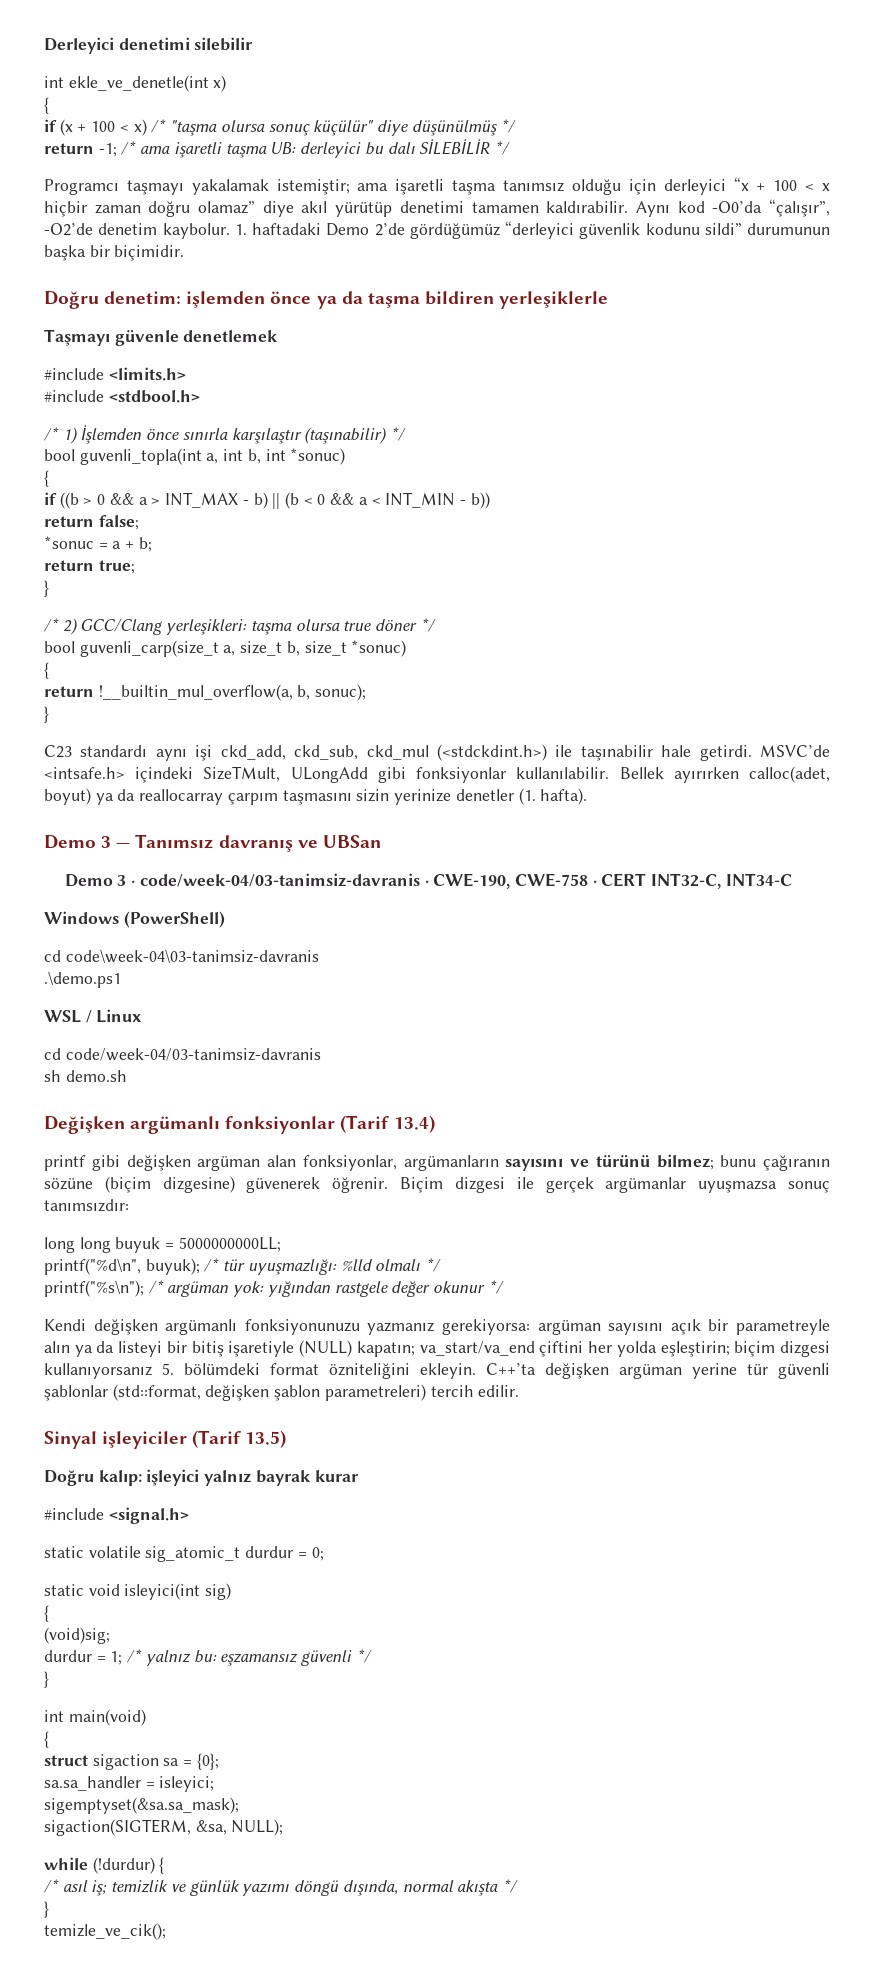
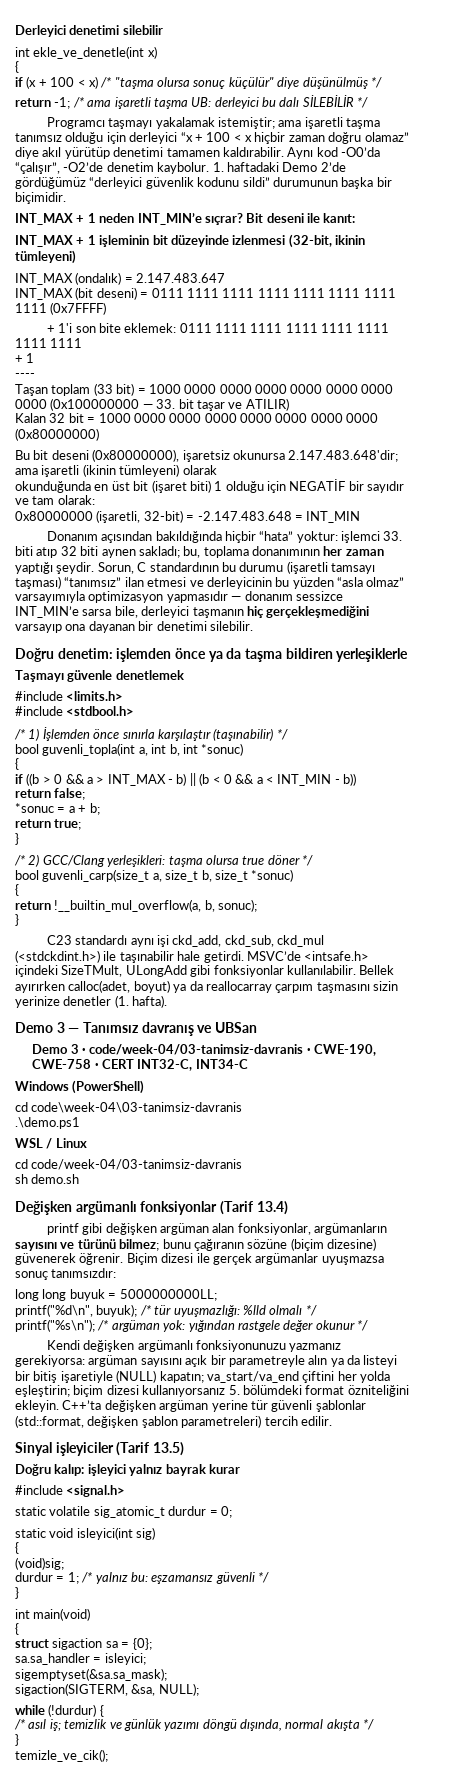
+ INT_MAX + 1 neden INT_MIN’e sıçrar? Bit deseni ile kanıt:
+ INT_MAX + 1 işleminin bit düzeyinde izlenmesi (32-bit, ikinin tümleyeni)
+ INT_MAX (ondalık) = 2.147.483.647
+ INT_MAX (bit deseni) = 0111 1111 1111 1111 1111 1111 1111 1111 (0x7FFFF)
+ + 1'i son bite eklemek: 0111 1111 1111 1111 1111 1111 1111 1111
+ + 1
+ ----
+ Taşan toplam (33 bit) = 1000 0000 0000 0000 0000 0000 0000 0000 (0x100000000 — 33. bit taşar ve ATILIR)
+ Kalan 32 bit = 1000 0000 0000 0000 0000 0000 0000 0000 (0x80000000)
+ Bu bit deseni (0x80000000), işaretsiz okunursa 2.147.483.648'dir; ama işaretli (ikinin tümleyeni) olarak
+ okunduğunda en üst bit (işaret biti) 1 olduğu için NEGATİF bir sayıdır ve tam olarak:
+ 0x80000000 (işaretli, 32-bit) = -2.147.483.648 = INT_MIN
+ Donanım açısından bakıldığında hiçbir “hata” yoktur: işlemci 33. biti atıp 32 biti aynen sakladı; bu, toplama donanımının her zaman yaptığı şeydir. Sorun, C standardının bu durumu (işaretli tamsayı taşması) “tanımsız” ilan etmesi ve derleyicinin bu yüzden “asla olmaz” varsayımıyla optimizasyon yapmasıdır — donanım sessizce INT_MIN’e sarsa bile, derleyici taşmanın hiç gerçekleşmediğini varsayıp ona dayanan bir denetimi silebilir.
- printf gibi değişken argüman alan fonksiyonlar, argümanların sayısını ve türünü bilmez; bunu çağıranın sözüne (biçim dizgesine) güvenerek öğrenir.
+ printf gibi değişken argüman alan fonksiyonlar, argümanların sayısını ve türünü bilmez; bunu çağıranın sözüne (biçim dizesine) güvenerek öğrenir.
- Biçim dizgesi ile gerçek argümanlar uyuşmazsa sonuç tanımsızdır:
+ Biçim dizesi ile gerçek argümanlar uyuşmazsa sonuç tanımsızdır:
- Kendi değişken argümanlı fonksiyonunuzu yazmanız gerekiyorsa: argüman sayısını açık bir parametreyle alın ya da listeyi bir bitiş işaretiyle (NULL) kapatın; va_start/va_end çiftini her yolda eşleştirin; biçim dizgesi kullanıyorsanız 5. bölümdeki format özniteliğini ekleyin.
+ Kendi değişken argümanlı fonksiyonunuzu yazmanız gerekiyorsa: argüman sayısını açık bir parametreyle alın ya da listeyi bir bitiş işaretiyle (NULL) kapatın; va_start/va_end çiftini her yolda eşleştirin; biçim dizesi kullanıyorsanız 5. bölümdeki format özniteliğini ekleyin.

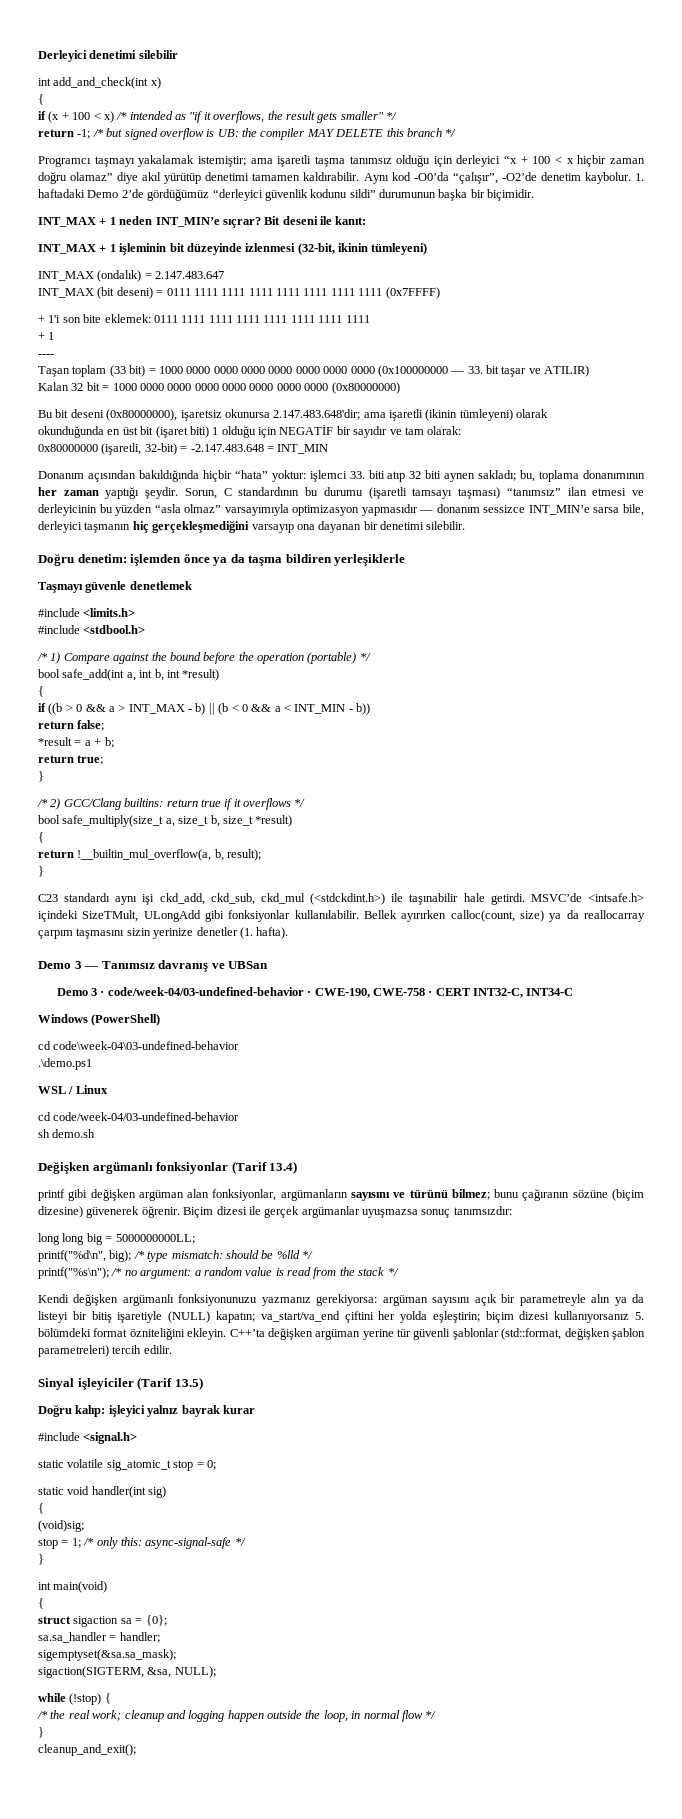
- int ekle_ve_denetle(int x)
+ int add_and_check(int x)
- if (x + 100 < x) /* "taşma olursa sonuç küçülür" diye düşünülmüş */
- return -1; /* ama işaretli taşma UB: derleyici bu dalı SİLEBİLİR */
+ if (x + 100 < x) /* intended as "if it overflows, the result gets smaller" */
+ return -1; /* but signed overflow is UB: the compiler MAY DELETE this branch */
- /* 1) İşlemden önce sınırla karşılaştır (taşınabilir) */
- bool guvenli_topla(int a, int b, int *sonuc)
+ /* 1) Compare against the bound before the operation (portable) */
+ bool safe_add(int a, int b, int *result)
- *sonuc = a + b;
+ *result = a + b;
- /* 2) GCC/Clang yerleşikleri: taşma olursa true döner */
- bool guvenli_carp(size_t a, size_t b, size_t *sonuc)
+ /* 2) GCC/Clang builtins: return true if it overflows */
+ bool safe_multiply(size_t a, size_t b, size_t *result)
- return !__builtin_mul_overflow(a, b, sonuc);
+ return !__builtin_mul_overflow(a, b, result);
- Bellek ayırırken calloc(adet, boyut) ya da reallocarray çarpım taşmasını sizin yerinize denetler (1. hafta).
+ Bellek ayırırken calloc(count, size) ya da reallocarray çarpım taşmasını sizin yerinize denetler (1. hafta).
- Demo 3 · code/week-04/03-tanimsiz-davranis · CWE-190, CWE-758 · CERT INT32-C, INT34-C
+ Demo 3 · code/week-04/03-undefined-behavior · CWE-190, CWE-758 · CERT INT32-C, INT34-C
- cd code\week-04\03-tanimsiz-davranis
+ cd code\week-04\03-undefined-behavior
- cd code/week-04/03-tanimsiz-davranis
+ cd code/week-04/03-undefined-behavior
- long long buyuk = 5000000000LL;
+ long long big = 5000000000LL;
- printf("%d\n", buyuk); /* tür uyuşmazlığı: %lld olmalı */
- printf("%s\n"); /* argüman yok: yığından rastgele değer okunur */
+ printf("%d\n", big); /* type mismatch: should be %lld */
+ printf("%s\n"); /* no argument: a random value is read from the stack */
- static volatile sig_atomic_t durdur = 0;
+ static volatile sig_atomic_t stop = 0;
- static void isleyici(int sig)
+ static void handler(int sig)
- durdur = 1; /* yalnız bu: eşzamansız güvenli */
+ stop = 1; /* only this: async-signal-safe */
- sa.sa_handler = isleyici;
+ sa.sa_handler = handler;
- while (!durdur) {
+ while (!stop) {
- /* asıl iş; temizlik ve günlük yazımı döngü dışında, normal akışta */
+ /* the real work; cleanup and logging happen outside the loop, in normal flow */
  }
- temizle_ve_cik();
+ cleanup_and_exit();

